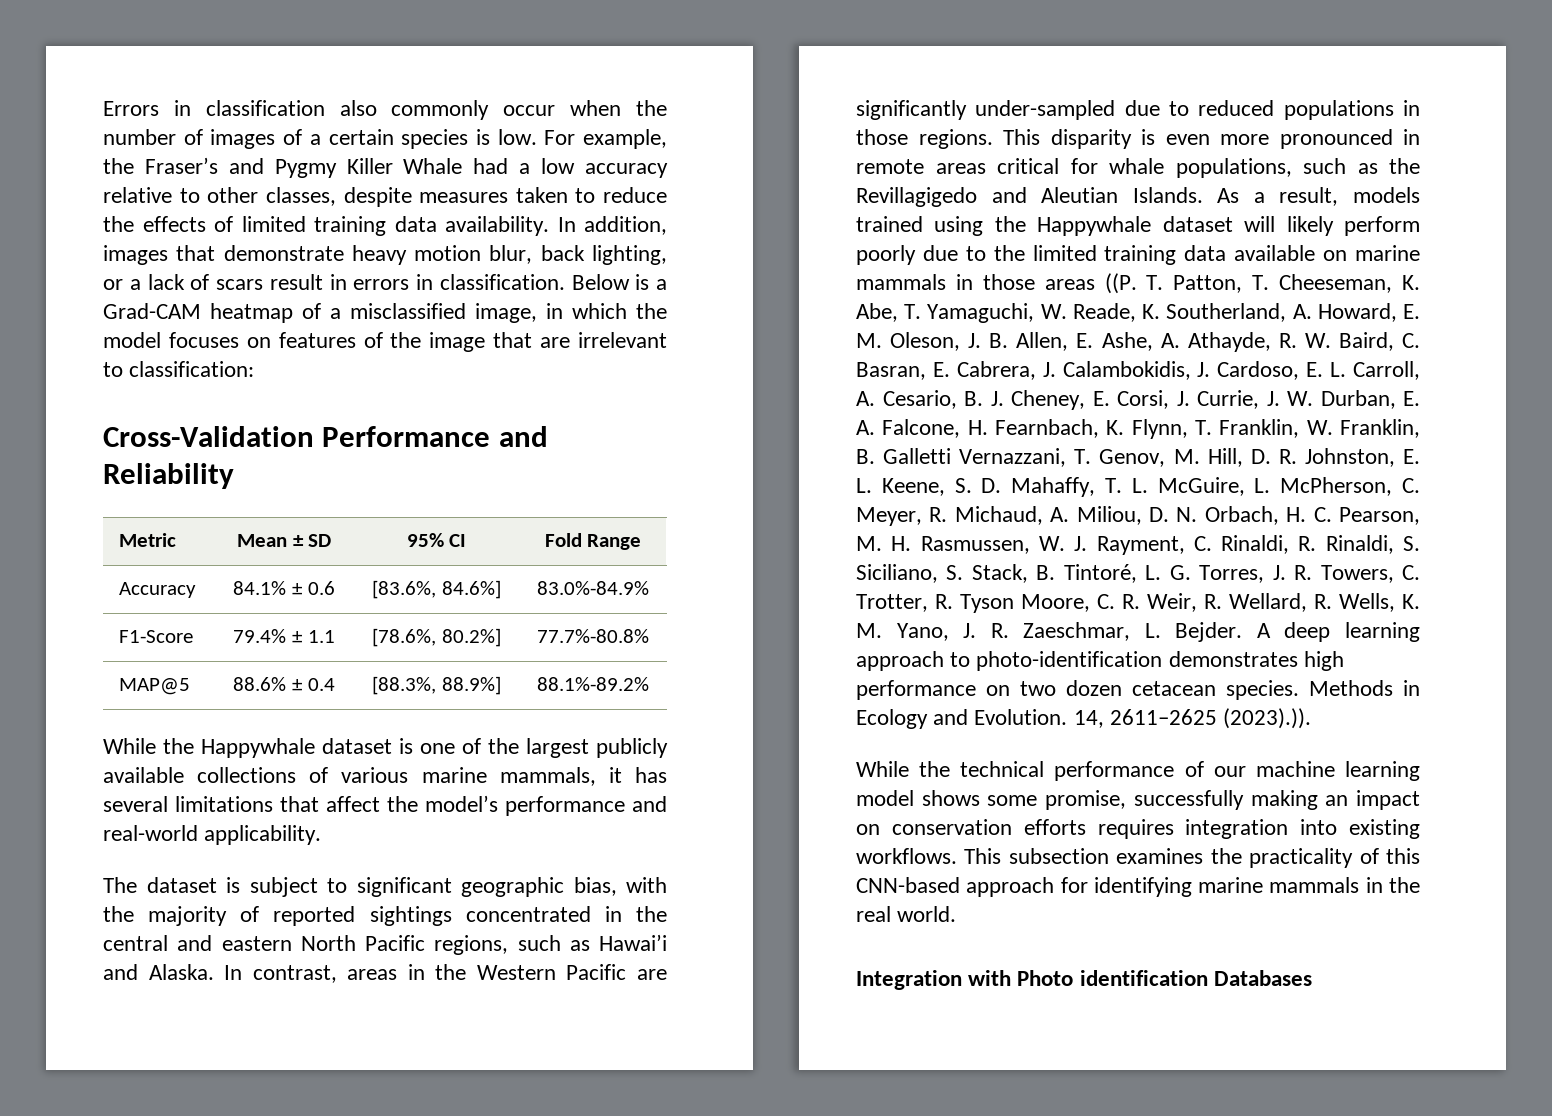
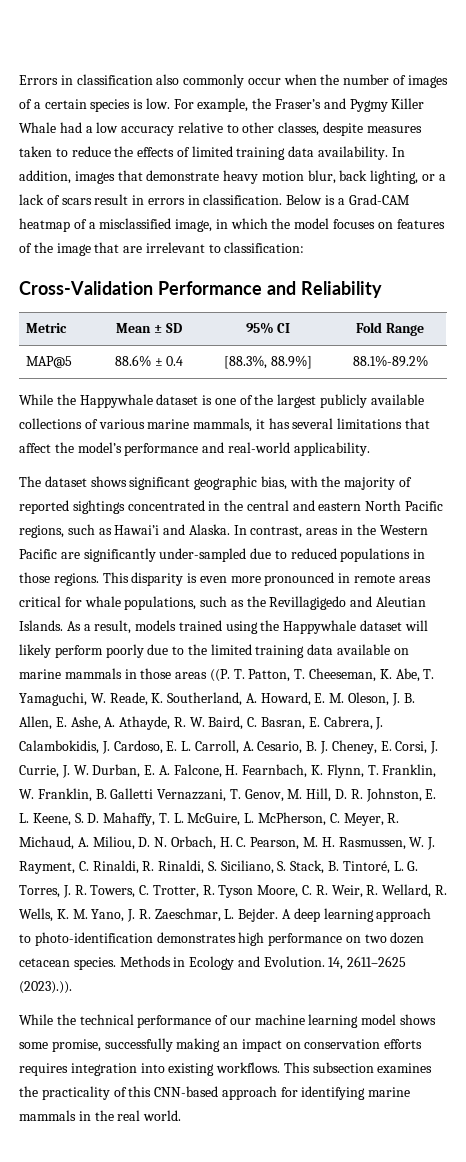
- Accuracy | 84.1% ± 0.6 | [83.6%, 84.6%] | 83.0%-84.9%
- F1-Score | 79.4% ± 1.1 | [78.6%, 80.2%] | 77.7%-80.8%
- The dataset is subject to significant geographic bias, with the majority of reported sightings concentrated in the central and eastern North Pacific regions, such as Hawai’i and Alaska.
+ The dataset shows significant geographic bias, with the majority of reported sightings concentrated in the central and eastern North Pacific regions, such as Hawai’i and Alaska.
- Integration with Photo identification Databases

